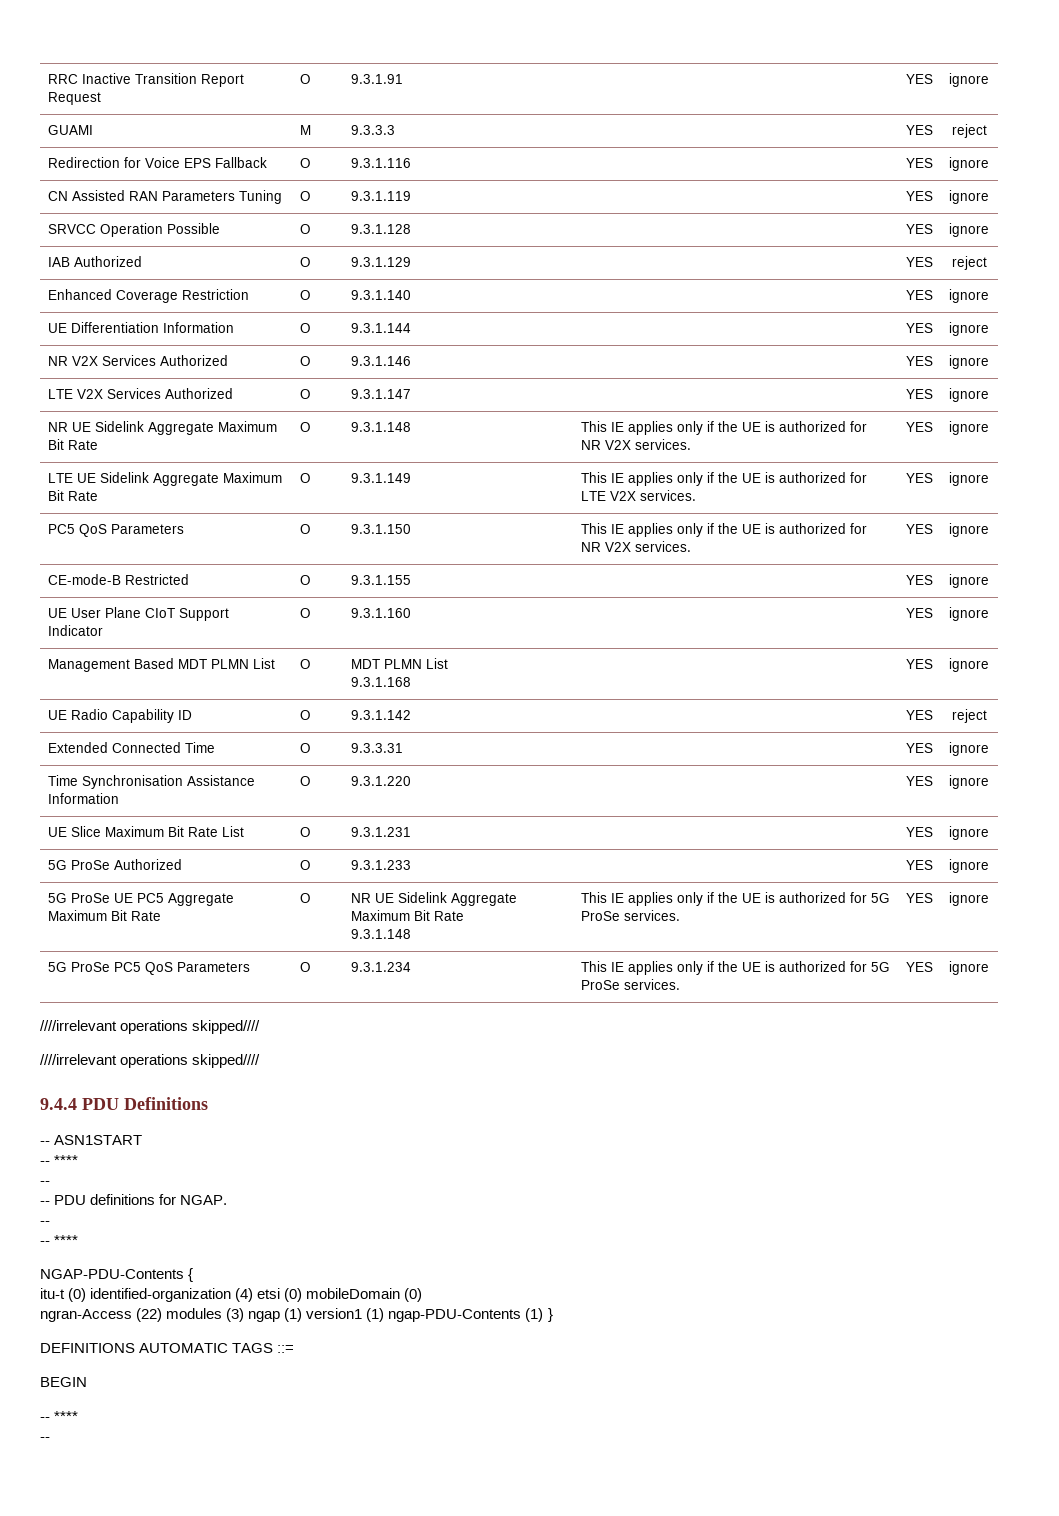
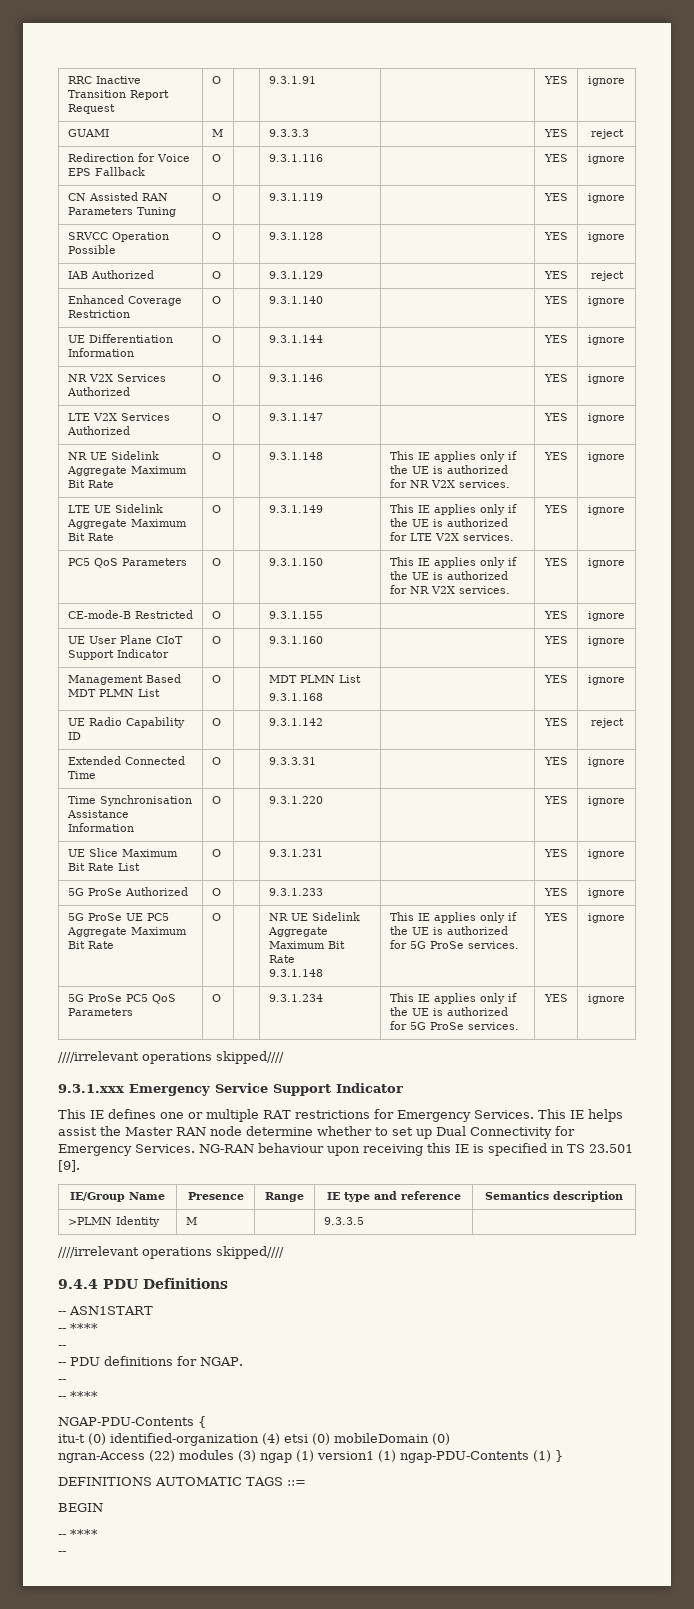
+ 9.3.1.xxx Emergency Service Support Indicator
+ This IE defines one or multiple RAT restrictions for Emergency Services. This IE helps assist the Master RAN node determine whether to set up Dual Connectivity for Emergency Services. NG-RAN behaviour upon receiving this IE is specified in TS 23.501 [9].
+ IE/Group Name | Presence | Range | IE type and reference | Semantics description
+ >PLMN Identity | M | | 9.3.3.5 |

